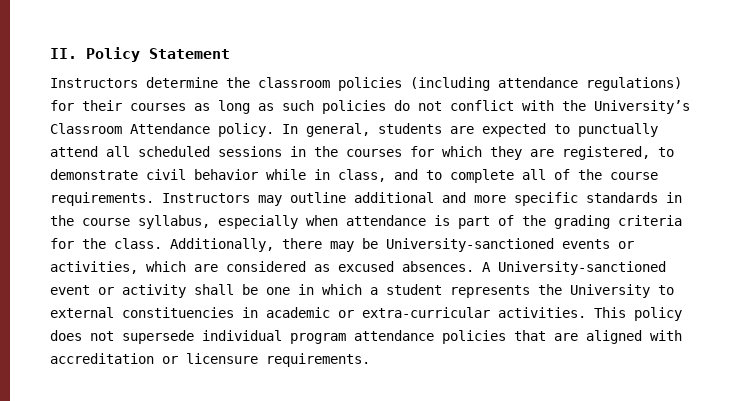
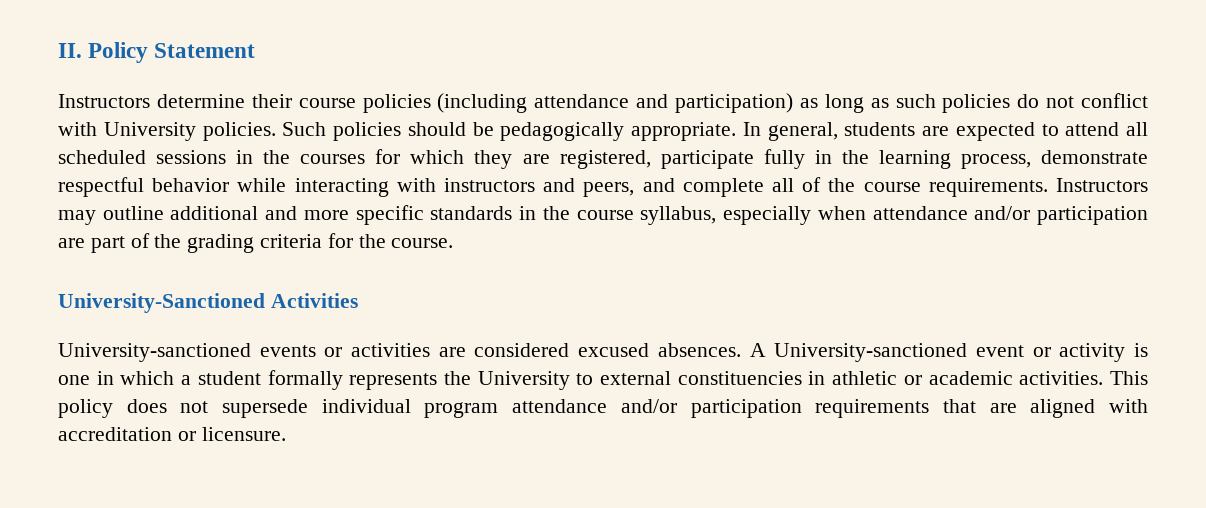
- Instructors determine the classroom policies (including attendance regulations) for their courses as long as such policies do not conflict with the University’s Classroom Attendance policy.
+ Instructors determine their course policies (including attendance and participation) as long as such policies do not conflict with University policies. Such policies should be pedagogically appropriate.
- In general, students are expected to punctually attend all scheduled sessions in the courses for which they are registered, to demonstrate civil behavior while in class, and to complete all of the course requirements.
+ In general, students are expected to attend all scheduled sessions in the courses for which they are registered, participate fully in the learning process, demonstrate respectful behavior while interacting with instructors and peers, and complete all of the course requirements.
- Instructors may outline additional and more specific standards in the course syllabus, especially when attendance is part of the grading criteria for the class. Additionally, there may be University-sanctioned events or activities, which are considered as excused absences.
+ Instructors may outline additional and more specific standards in the course syllabus, especially when attendance and/or participation are part of the grading criteria for the course.
+ University-Sanctioned Activities
+ University-sanctioned events or activities are considered excused absences.
- A University-sanctioned event or activity shall be one in which a student represents the University to external constituencies in academic or extra-curricular activities.
+ A University-sanctioned event or activity is one in which a student formally represents the University to external constituencies in athletic or academic activities.
- This policy does not supersede individual program attendance policies that are aligned with accreditation or licensure requirements.
+ This policy does not supersede individual program attendance and/or participation requirements that are aligned with accreditation or licensure.

